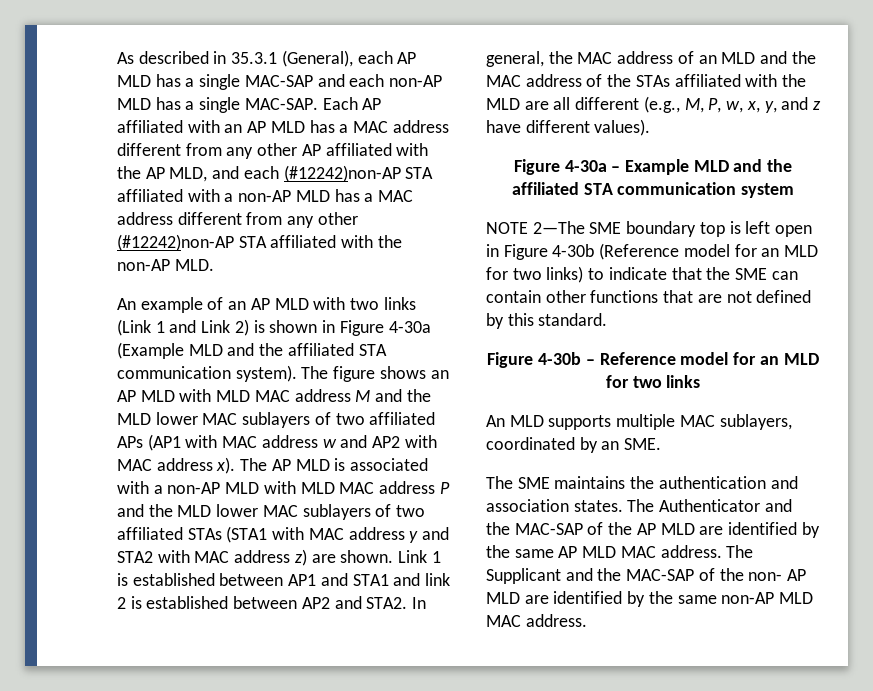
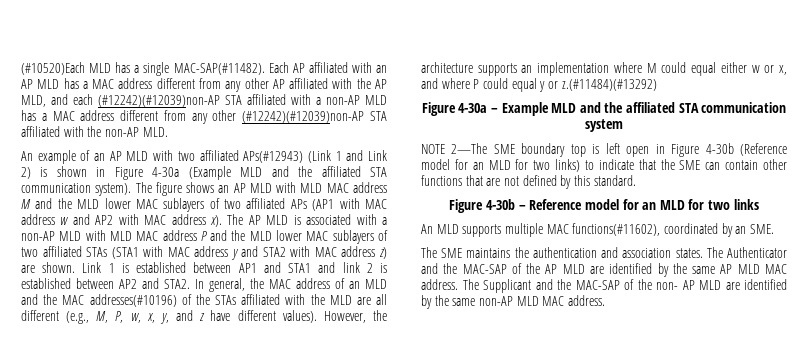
- As described in 35.3.1 (General), each AP MLD has a single MAC-SAP and each non-AP MLD has a single MAC-SAP.
+ (#10520)Each MLD has a single MAC-SAP(#11482).
- Each AP affiliated with an AP MLD has a MAC address different from any other AP affiliated with the AP MLD, and each (#12242)non-AP STA affiliated with a non-AP MLD has a MAC address different from any other (#12242)non-AP STA affiliated with the non-AP MLD.
+ Each AP affiliated with an AP MLD has a MAC address different from any other AP affiliated with the AP MLD, and each (#12242)(#12039)non-AP STA affiliated with a non-AP MLD has a MAC address different from any other (#12242)(#12039)non-AP STA affiliated with the non-AP MLD.
- An example of an AP MLD with two links (Link 1 and Link 2) is shown in Figure 4-30a (Example MLD and the affiliated STA communication system).
+ An example of an AP MLD with two affiliated APs(#12943) (Link 1 and Link 2) is shown in Figure 4-30a (Example MLD and the affiliated STA communication system).
- In general, the MAC address of an MLD and the MAC address of the STAs affiliated with the MLD are all different (e.g., M, P, w, x, y, and z have different values).
+ In general, the MAC address of an MLD and the MAC addresses(#10196) of the STAs affiliated with the MLD are all different (e.g., M, P, w, x, y, and z have different values). However, the architecture supports an implementation where M could equal either w or x, and where P could equal y or z.(#11484)(#13292)
- An MLD supports multiple MAC sublayers, coordinated by an SME.
+ An MLD supports multiple MAC functions(#11602), coordinated by an SME.

